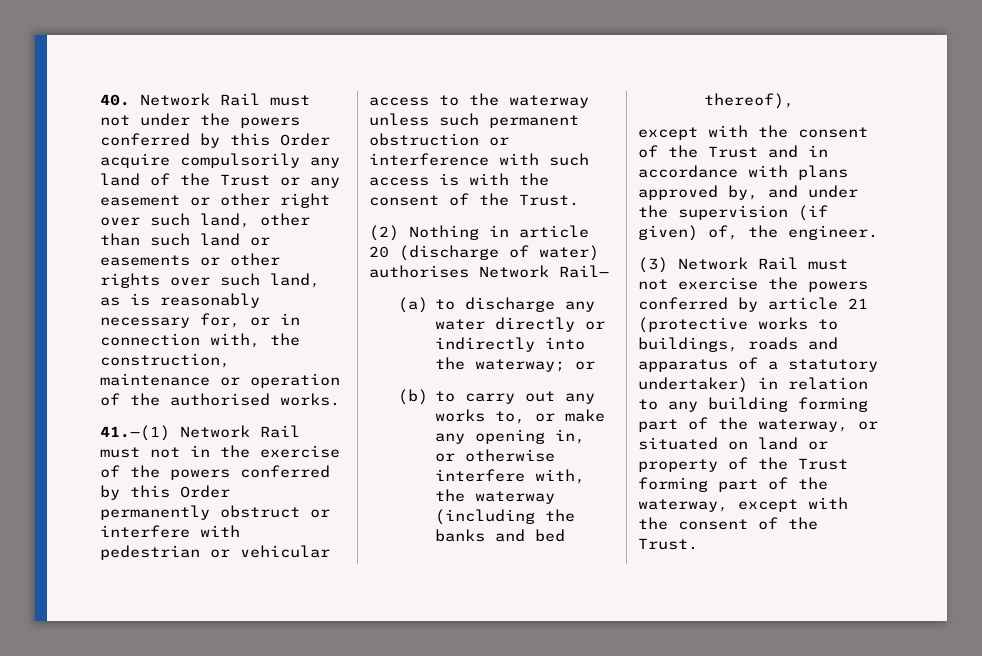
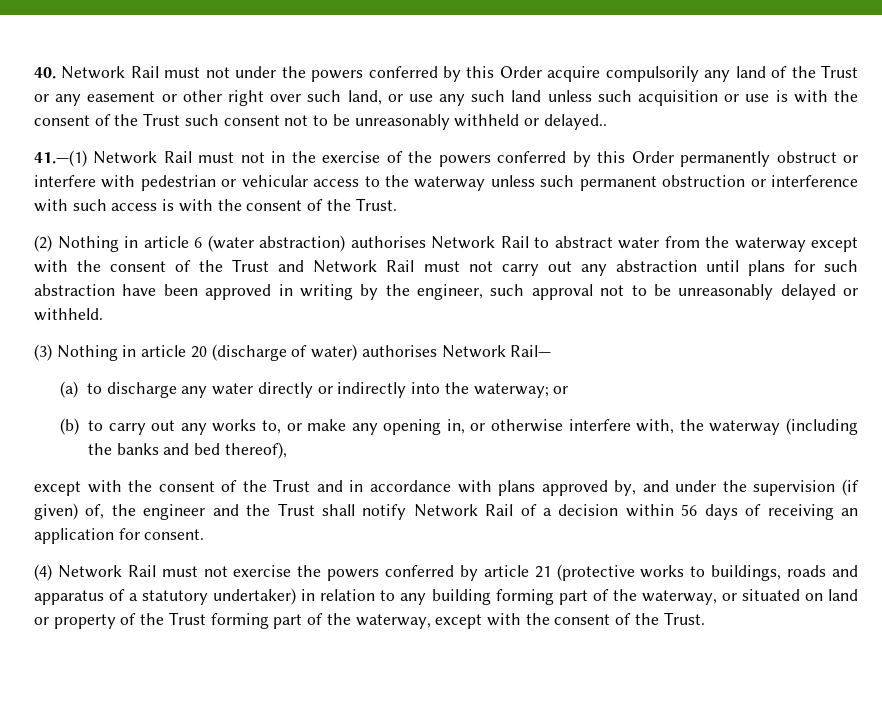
- 40. Network Rail must not under the powers conferred by this Order acquire compulsorily any land of the Trust or any easement or other right over such land, other than such land or easements or other rights over such land, as is reasonably necessary for, or in connection with, the construction, maintenance or operation of the authorised works.
+ 40. Network Rail must not under the powers conferred by this Order acquire compulsorily any land of the Trust or any easement or other right over such land, or use any such land unless such acquisition or use is with the consent of the Trust such consent not to be unreasonably withheld or delayed..
- (2) Nothing in article 20 (discharge of water) authorises Network Rail—
+ (2) Nothing in article 6 (water abstraction) authorises Network Rail to abstract water from the waterway except with the consent of the Trust and Network Rail must not carry out any abstraction until plans for such abstraction have been approved in writing by the engineer, such approval not to be unreasonably delayed or withheld.
+ (3) Nothing in article 20 (discharge of water) authorises Network Rail—
- except with the consent of the Trust and in accordance with plans approved by, and under the supervision (if given) of, the engineer.
- (3) Network Rail must not exercise the powers conferred by article 21 (protective works to buildings, roads and apparatus of a statutory undertaker) in relation to any building forming part of the waterway, or situated on land or property of the Trust forming part of the waterway, except with the consent of the Trust.
+ except with the consent of the Trust and in accordance with plans approved by, and under the supervision (if given) of, the engineer and the Trust shall notify Network Rail of a decision within 56 days of receiving an application for consent.
+ (4) Network Rail must not exercise the powers conferred by article 21 (protective works to buildings, roads and apparatus of a statutory undertaker) in relation to any building forming part of the waterway, or situated on land or property of the Trust forming part of the waterway, except with the consent of the Trust.

